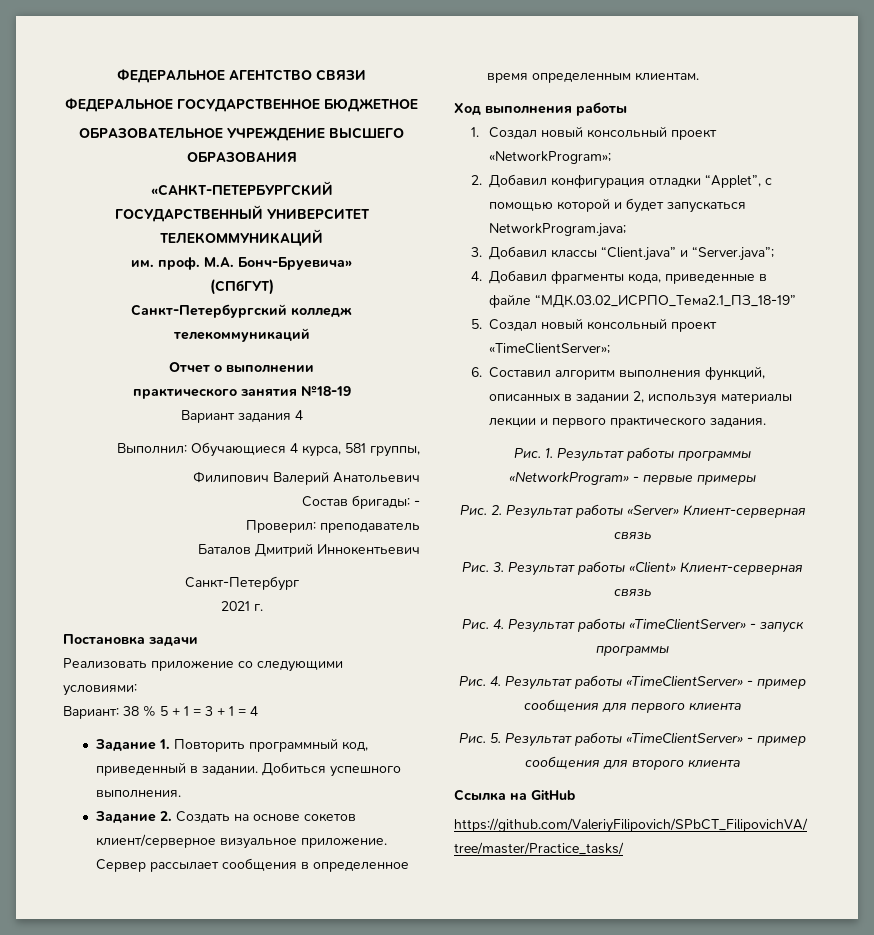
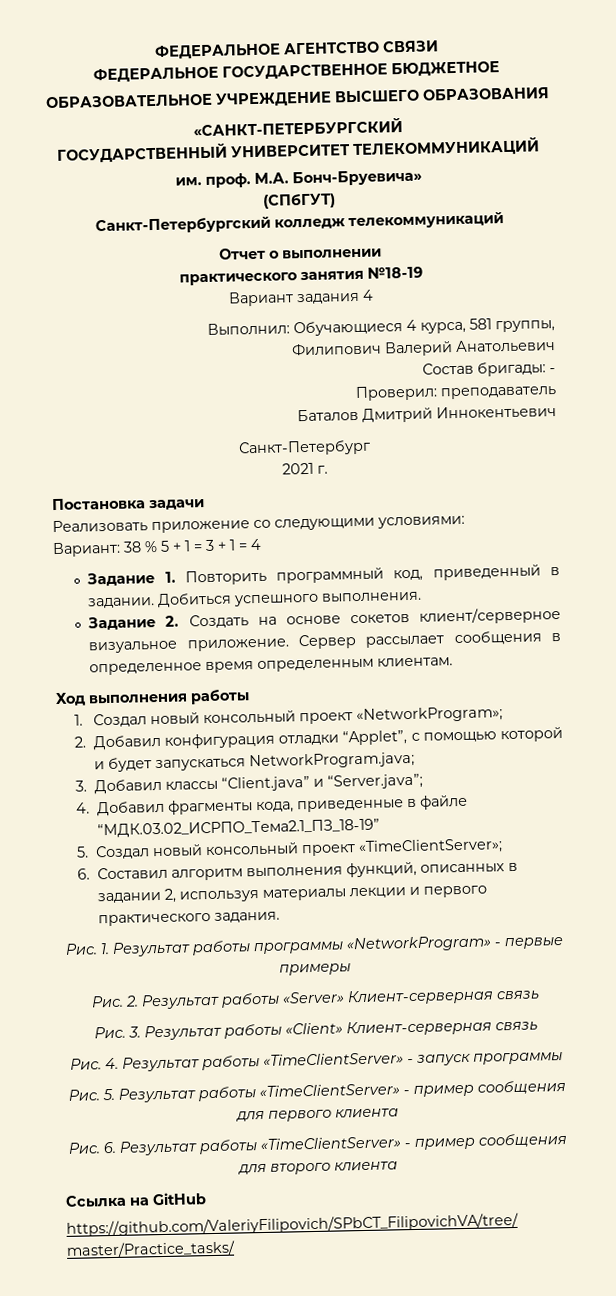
- Рис. 4. Результат работы «TimeClientServer» - пример сообщения для первого клиента
+ Рис. 5. Результат работы «TimeClientServer» - пример сообщения для первого клиента
- Рис. 5. Результат работы «TimeClientServer» - пример сообщения для второго клиента
+ Рис. 6. Результат работы «TimeClientServer» - пример сообщения для второго клиента

